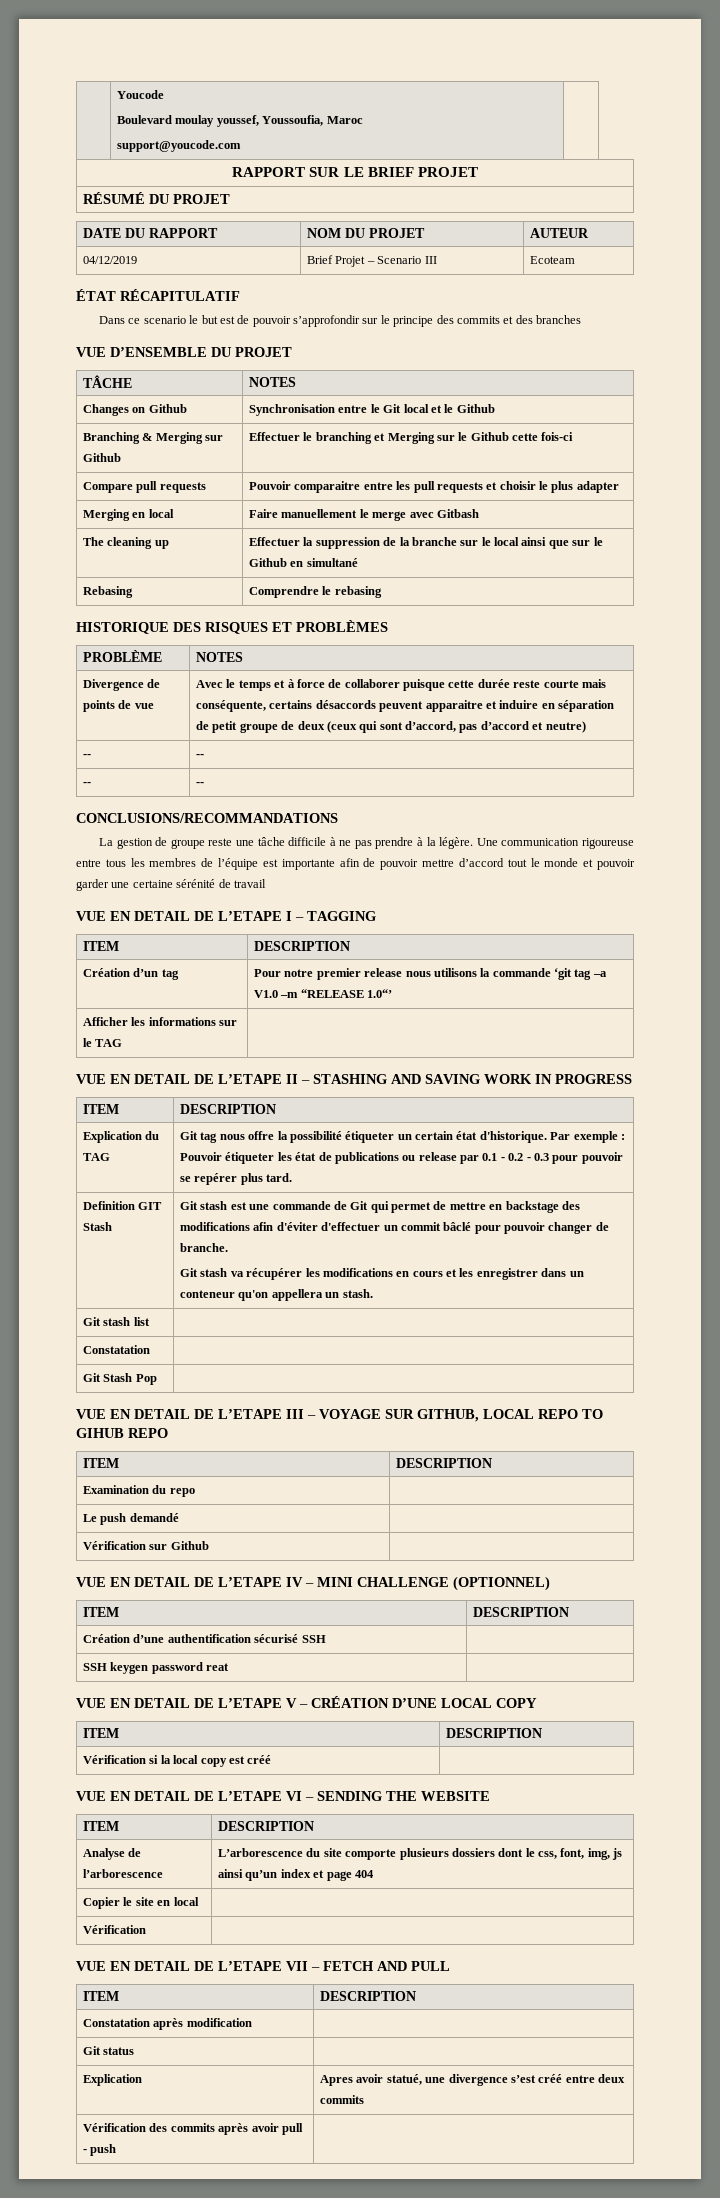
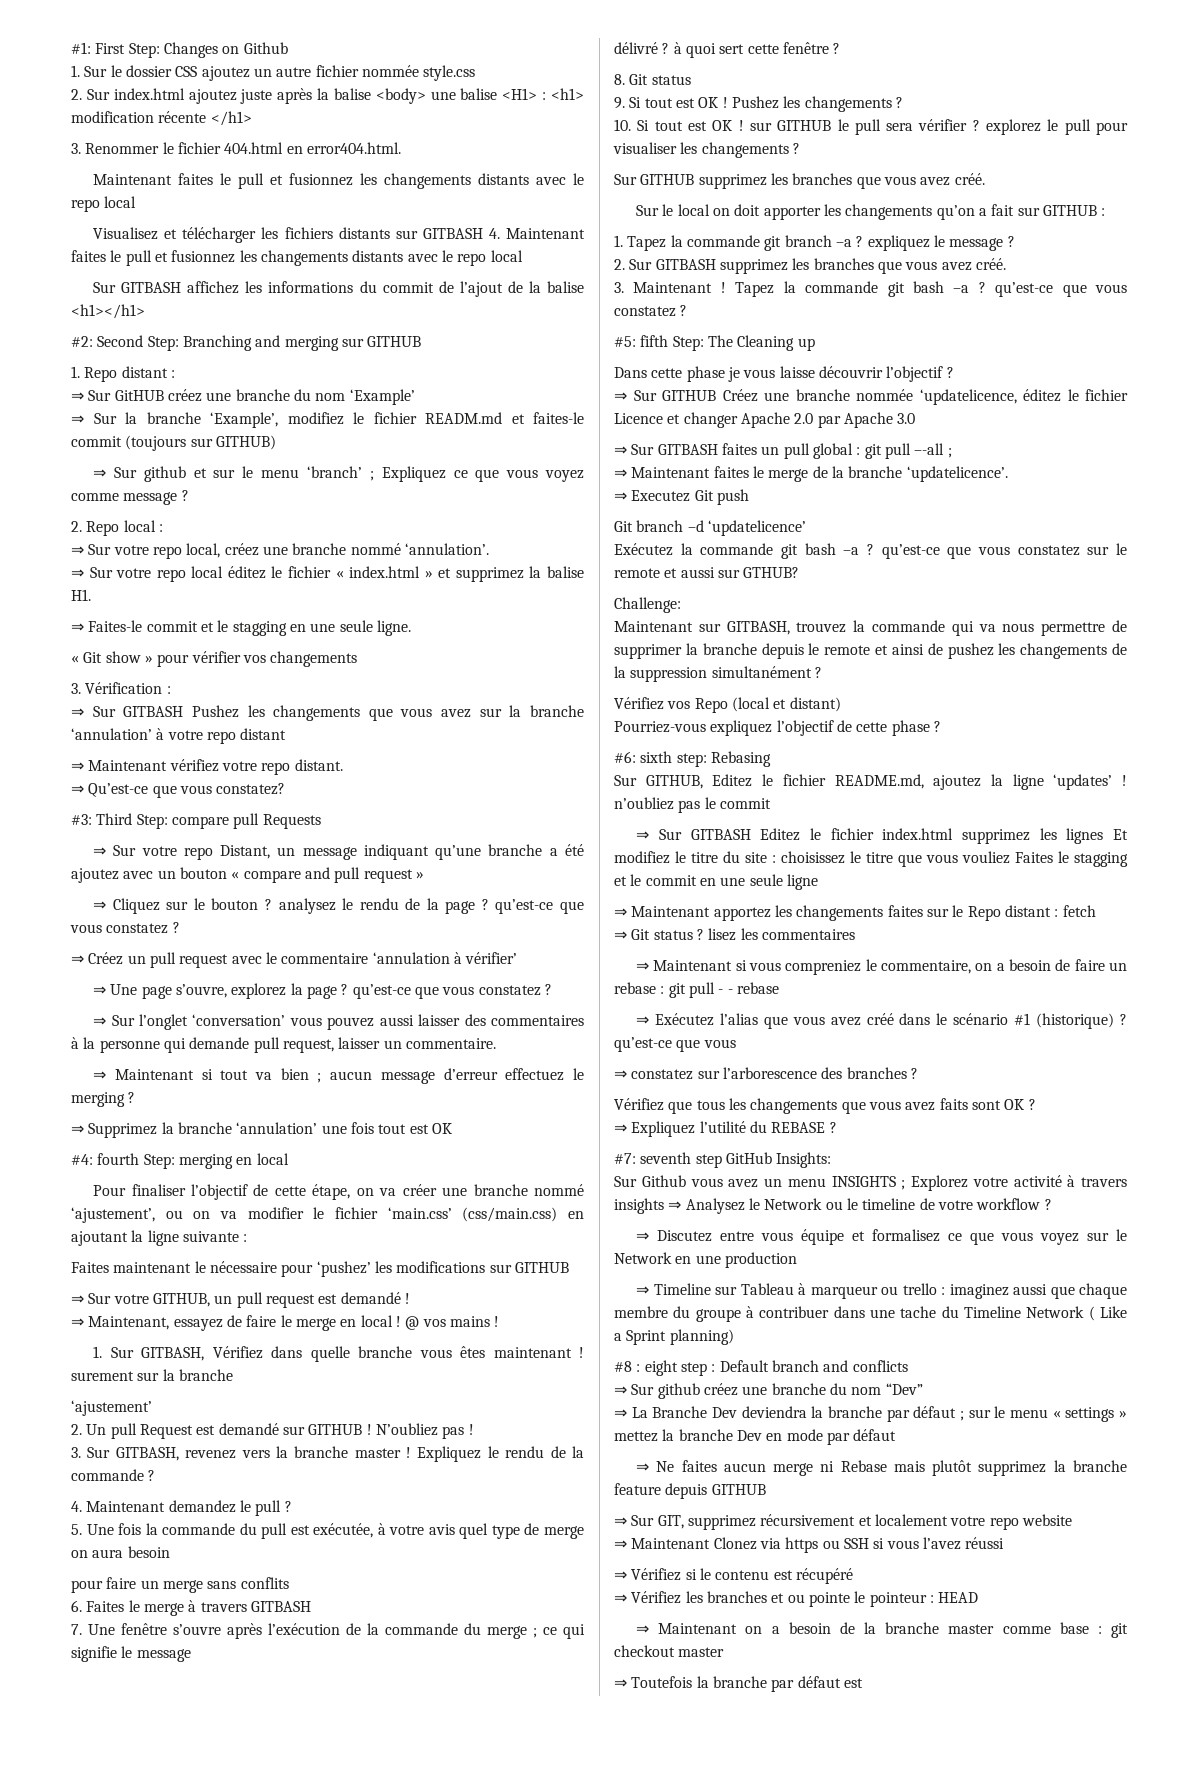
- | Youcode
- Boulevard moulay youssef, Youssoufia, Maroc
- support@youcode.com |
- RAPPORT SUR LE BRIEF PROJET
- RÉSUMÉ DU PROJET
- DATE DU RAPPORT | NOM DU PROJET | AUTEUR
- 04/12/2019 | Brief Projet – Scenario III | Ecoteam
- ÉTAT RÉCAPITULATIF
- Dans ce scenario le but est de pouvoir s’approfondir sur le principe des commits et des branches
- VUE D’ENSEMBLE DU PROJET
- TÂCHE | NOTES
- Changes on Github | Synchronisation entre le Git local et le Github
- Branching & Merging sur Github | Effectuer le branching et Merging sur le Github cette fois-ci
- Compare pull requests | Pouvoir comparaitre entre les pull requests et choisir le plus adapter
- Merging en local | Faire manuellement le merge avec Gitbash
- The cleaning up | Effectuer la suppression de la branche sur le local ainsi que sur le Github en simultané
- Rebasing | Comprendre le rebasing
- HISTORIQUE DES RISQUES ET PROBLÈMES
- PROBLÈME | NOTES
- Divergence de points de vue | Avec le temps et à force de collaborer puisque cette durée reste courte mais conséquente, certains désaccords peuvent apparaitre et induire en séparation de petit groupe de deux (ceux qui sont d’accord, pas d’accord et neutre)
- -- | --
- -- | --
- CONCLUSIONS/RECOMMANDATIONS
- La gestion de groupe reste une tâche difficile à ne pas prendre à la légère. Une communication rigoureuse entre tous les membres de l’équipe est importante afin de pouvoir mettre d’accord tout le monde et pouvoir garder une certaine sérénité de travail
- VUE EN DETAIL DE L’ETAPE I – TAGGING
- ITEM | DESCRIPTION
- Création d’un tag | Pour notre premier release nous utilisons la commande ‘git tag –a V1.0 –m “RELEASE 1.0“’
- Afficher les informations sur le TAG |
- VUE EN DETAIL DE L’ETAPE II – STASHING AND SAVING WORK IN PROGRESS
- ITEM | DESCRIPTION
- Explication du TAG | Git tag nous offre la possibilité étiqueter un certain état d'historique. Par exemple : Pouvoir étiqueter les état de publications ou release par 0.1 - 0.2 - 0.3 pour pouvoir se repérer plus tard.
- Definition GIT Stash | Git stash est une commande de Git qui permet de mettre en backstage des modifications afin d'éviter d'effectuer un commit bâclé pour pouvoir changer de branche.
- Git stash va récupérer les modifications en cours et les enregistrer dans un conteneur qu'on appellera un stash.
- Git stash list |
- Constatation |
- Git Stash Pop |
- VUE EN DETAIL DE L’ETAPE III – VOYAGE SUR GITHUB, LOCAL REPO TO GIHUB REPO
- ITEM | DESCRIPTION
- Examination du repo |
- Le push demandé |
- Vérification sur Github |
- VUE EN DETAIL DE L’ETAPE IV – MINI CHALLENGE (OPTIONNEL)
- ITEM | DESCRIPTION
- Création d’une authentification sécurisé SSH |
- SSH keygen password reat |
- VUE EN DETAIL DE L’ETAPE V – CRÉATION D’UNE LOCAL COPY
- ITEM | DESCRIPTION
- Vérification si la local copy est créé |
- VUE EN DETAIL DE L’ETAPE VI – SENDING THE WEBSITE
- ITEM | DESCRIPTION
- Analyse de l’arborescence | L’arborescence du site comporte plusieurs dossiers dont le css, font, img, js ainsi qu’un index et page 404
- Copier le site en local |
- Vérification |
- VUE EN DETAIL DE L’ETAPE VII – FETCH AND PULL
- ITEM | DESCRIPTION
- Constatation après modification |
- Git status |
- Explication | Apres avoir statué, une divergence s’est créé entre deux commits
- Vérification des commits après avoir pull - push |
+ #1: First Step: Changes on Github
+ 1. Sur le dossier CSS ajoutez un autre fichier nommée style.css
+ 2. Sur index.html ajoutez juste après la balise <body> une balise <H1> : <h1> modification récente </h1>
+ 3. Renommer le fichier 404.html en error404.html.
+ Maintenant faites le pull et fusionnez les changements distants avec le repo local
+ Visualisez et télécharger les fichiers distants sur GITBASH 4. Maintenant faites le pull et fusionnez les changements distants avec le repo local
+ Sur GITBASH affichez les informations du commit de l’ajout de la balise <h1></h1>
+ #2: Second Step: Branching and merging sur GITHUB
+ 1. Repo distant :
+ ⇒ Sur GitHUB créez une branche du nom ‘Example’
+ ⇒ Sur la branche ‘Example’, modifiez le fichier READM.md et faites-le commit (toujours sur GITHUB)
+ ⇒ Sur github et sur le menu ‘branch’ ; Expliquez ce que vous voyez comme message ?
+ 2. Repo local :
+ ⇒ Sur votre repo local, créez une branche nommé ‘annulation’.
+ ⇒ Sur votre repo local éditez le fichier « index.html » et supprimez la balise H1.
+ ⇒ Faites-le commit et le stagging en une seule ligne.
+ « Git show » pour vérifier vos changements
+ 3. Vérification :
+ ⇒ Sur GITBASH Pushez les changements que vous avez sur la branche ‘annulation’ à votre repo distant
+ ⇒ Maintenant vérifiez votre repo distant.
+ ⇒ Qu’est-ce que vous constatez?
+ #3: Third Step: compare pull Requests
+ ⇒ Sur votre repo Distant, un message indiquant qu’une branche a été ajoutez avec un bouton « compare and pull request »
+ ⇒ Cliquez sur le bouton ? analysez le rendu de la page ? qu’est-ce que vous constatez ?
+ ⇒ Créez un pull request avec le commentaire ‘annulation à vérifier’
+ ⇒ Une page s’ouvre, explorez la page ? qu’est-ce que vous constatez ?
+ ⇒ Sur l’onglet ‘conversation’ vous pouvez aussi laisser des commentaires à la personne qui demande pull request, laisser un commentaire.
+ ⇒ Maintenant si tout va bien ; aucun message d’erreur effectuez le merging ?
+ ⇒ Supprimez la branche ‘annulation’ une fois tout est OK
+ #4: fourth Step: merging en local
+ Pour finaliser l’objectif de cette étape, on va créer une branche nommé ‘ajustement’, ou on va modifier le fichier ‘main.css’ (css/main.css) en ajoutant la ligne suivante :
+ Faites maintenant le nécessaire pour ‘pushez’ les modifications sur GITHUB
+ ⇒ Sur votre GITHUB, un pull request est demandé !
+ ⇒ Maintenant, essayez de faire le merge en local ! @ vos mains !
+ 1. Sur GITBASH, Vérifiez dans quelle branche vous êtes maintenant ! surement sur la branche
+ ‘ajustement’
+ 2. Un pull Request est demandé sur GITHUB ! N’oubliez pas !
+ 3. Sur GITBASH, revenez vers la branche master ! Expliquez le rendu de la commande ?
+ 4. Maintenant demandez le pull ?
+ 5. Une fois la commande du pull est exécutée, à votre avis quel type de merge on aura besoin
+ pour faire un merge sans conflits
+ 6. Faites le merge à travers GITBASH
+ 7. Une fenêtre s’ouvre après l’exécution de la commande du merge ; ce qui signifie le message
+ délivré ? à quoi sert cette fenêtre ?
+ 8. Git status
+ 9. Si tout est OK ! Pushez les changements ?
+ 10. Si tout est OK ! sur GITHUB le pull sera vérifier ? explorez le pull pour visualiser les changements ?
+ Sur GITHUB supprimez les branches que vous avez créé.
+ Sur le local on doit apporter les changements qu’on a fait sur GITHUB :
+ 1. Tapez la commande git branch –a ? expliquez le message ?
+ 2. Sur GITBASH supprimez les branches que vous avez créé.
+ 3. Maintenant ! Tapez la commande git bash –a ? qu’est-ce que vous constatez ?
+ #5: fifth Step: The Cleaning up
+ Dans cette phase je vous laisse découvrir l’objectif ?
+ ⇒ Sur GITHUB Créez une branche nommée ‘updatelicence, éditez le fichier Licence et changer Apache 2.0 par Apache 3.0
+ ⇒ Sur GITBASH faites un pull global : git pull –-all ;
+ ⇒ Maintenant faites le merge de la branche ‘updatelicence’.
+ ⇒ Executez Git push
+ Git branch –d ‘updatelicence’
+ Exécutez la commande git bash –a ? qu’est-ce que vous constatez sur le remote et aussi sur GTHUB?
+ Challenge:
+ Maintenant sur GITBASH, trouvez la commande qui va nous permettre de supprimer la branche depuis le remote et ainsi de pushez les changements de la suppression simultanément ?
+ Vérifiez vos Repo (local et distant)
+ Pourriez-vous expliquez l’objectif de cette phase ?
+ #6: sixth step: Rebasing
+ Sur GITHUB, Editez le fichier README.md, ajoutez la ligne ‘updates’ ! n’oubliez pas le commit
+ ⇒ Sur GITBASH Editez le fichier index.html supprimez les lignes Et modifiez le titre du site : choisissez le titre que vous vouliez Faites le stagging et le commit en une seule ligne
+ ⇒ Maintenant apportez les changements faites sur le Repo distant : fetch
+ ⇒ Git status ? lisez les commentaires
+ ⇒ Maintenant si vous compreniez le commentaire, on a besoin de faire un rebase : git pull - - rebase
+ ⇒ Exécutez l’alias que vous avez créé dans le scénario #1 (historique) ? qu’est-ce que vous
+ ⇒ constatez sur l’arborescence des branches ?
+ Vérifiez que tous les changements que vous avez faits sont OK ?
+ ⇒ Expliquez l’utilité du REBASE ?
+ #7: seventh step GitHub Insights:
+ Sur Github vous avez un menu INSIGHTS ; Explorez votre activité à travers insights ⇒ Analysez le Network ou le timeline de votre workflow ?
+ ⇒ Discutez entre vous équipe et formalisez ce que vous voyez sur le Network en une production
+ ⇒ Timeline sur Tableau à marqueur ou trello : imaginez aussi que chaque membre du groupe à contribuer dans une tache du Timeline Network ( Like a Sprint planning)
+ #8 : eight step : Default branch and conflicts
+ ⇒ Sur github créez une branche du nom “Dev”
+ ⇒ La Branche Dev deviendra la branche par défaut ; sur le menu « settings » mettez la branche Dev en mode par défaut
+ ⇒ Ne faites aucun merge ni Rebase mais plutôt supprimez la branche feature depuis GITHUB
+ ⇒ Sur GIT, supprimez récursivement et localement votre repo website
+ ⇒ Maintenant Clonez via https ou SSH si vous l’avez réussi
+ ⇒ Vérifiez si le contenu est récupéré
+ ⇒ Vérifiez les branches et ou pointe le pointeur : HEAD
+ ⇒ Maintenant on a besoin de la branche master comme base : git checkout master
+ ⇒ Toutefois la branche par défaut est

